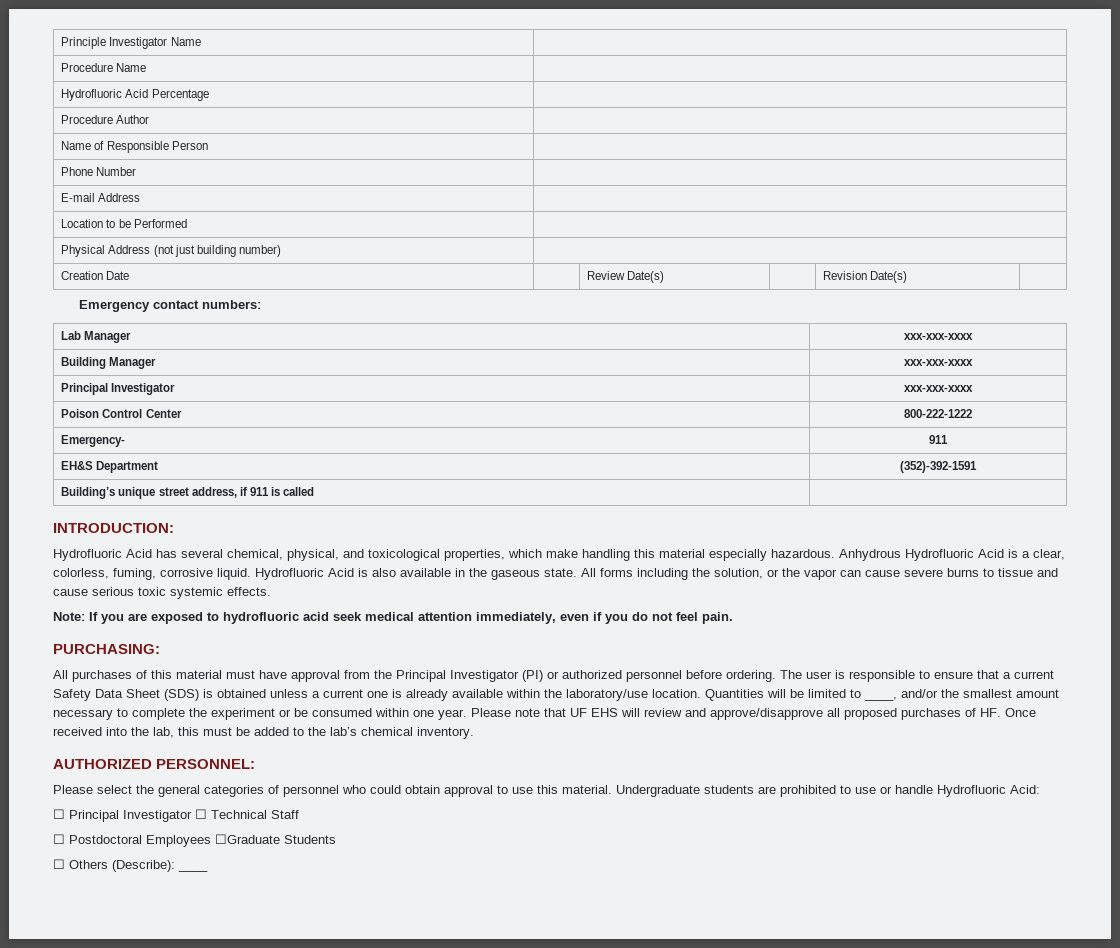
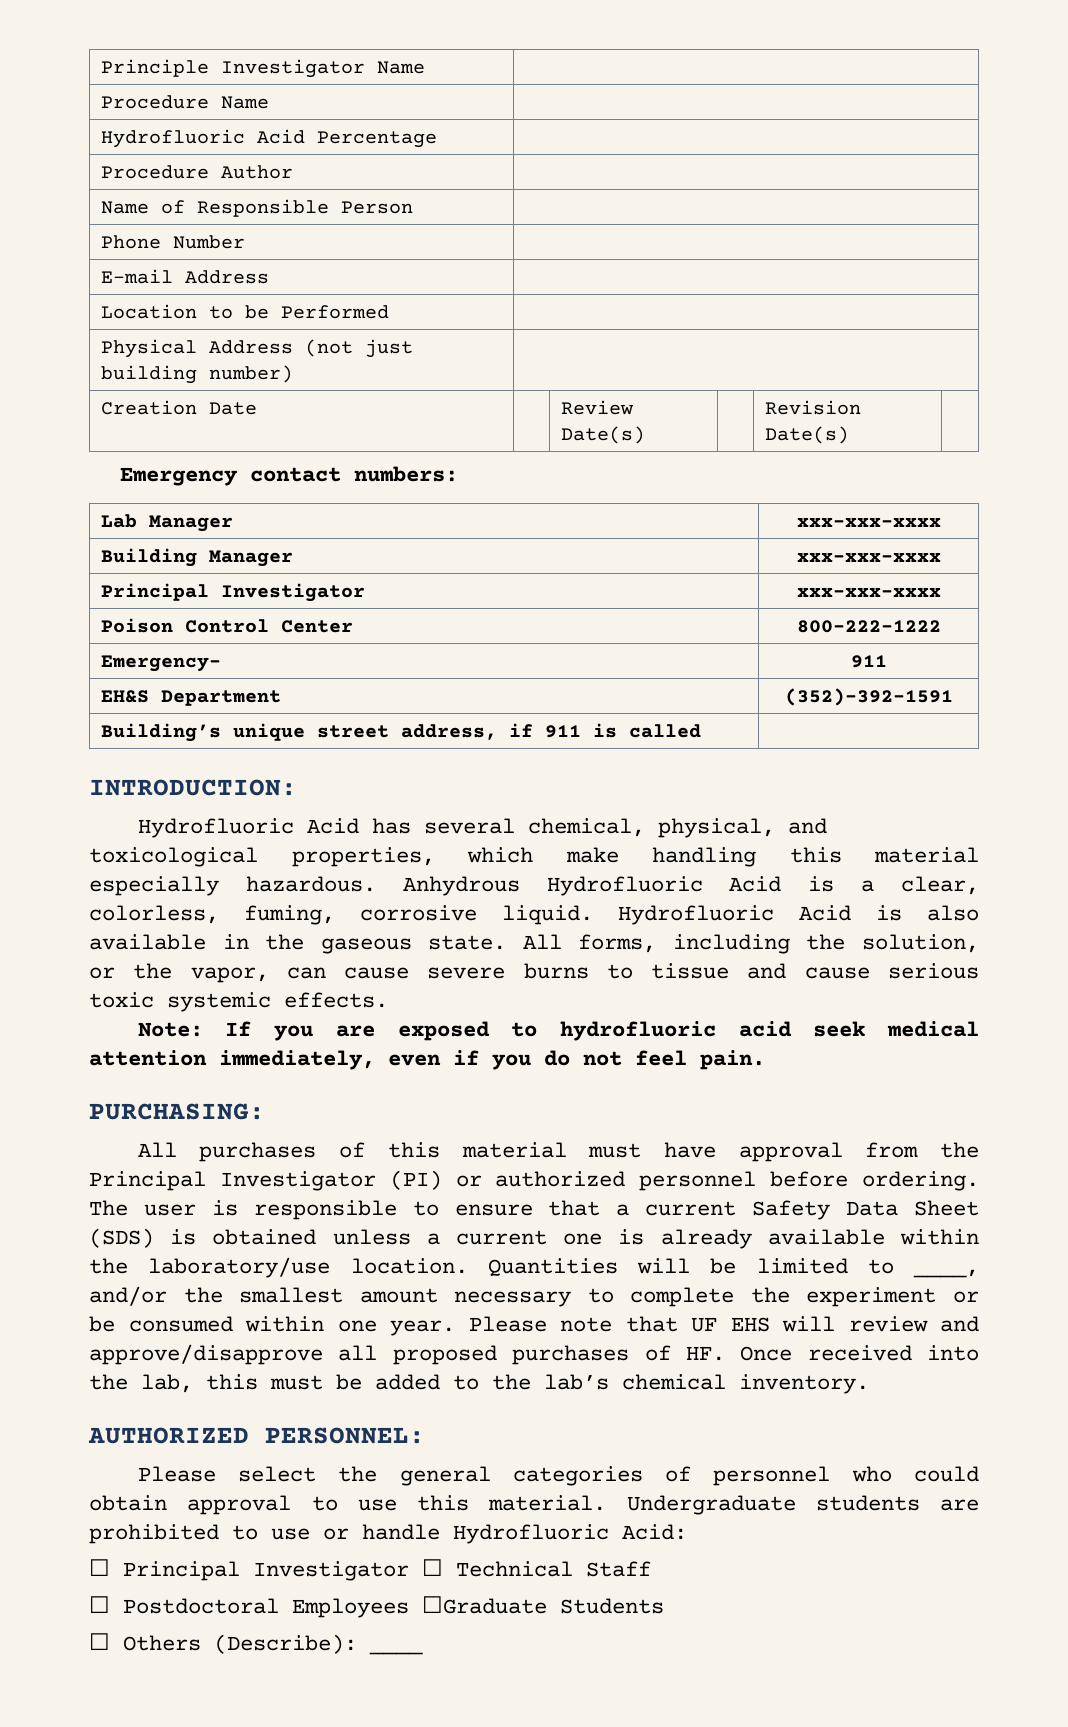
- All forms including the solution, or the vapor can cause severe burns to tissue and cause serious toxic systemic effects.
+ All forms, including the solution, or the vapor, can cause severe burns to tissue and cause serious toxic systemic effects.

